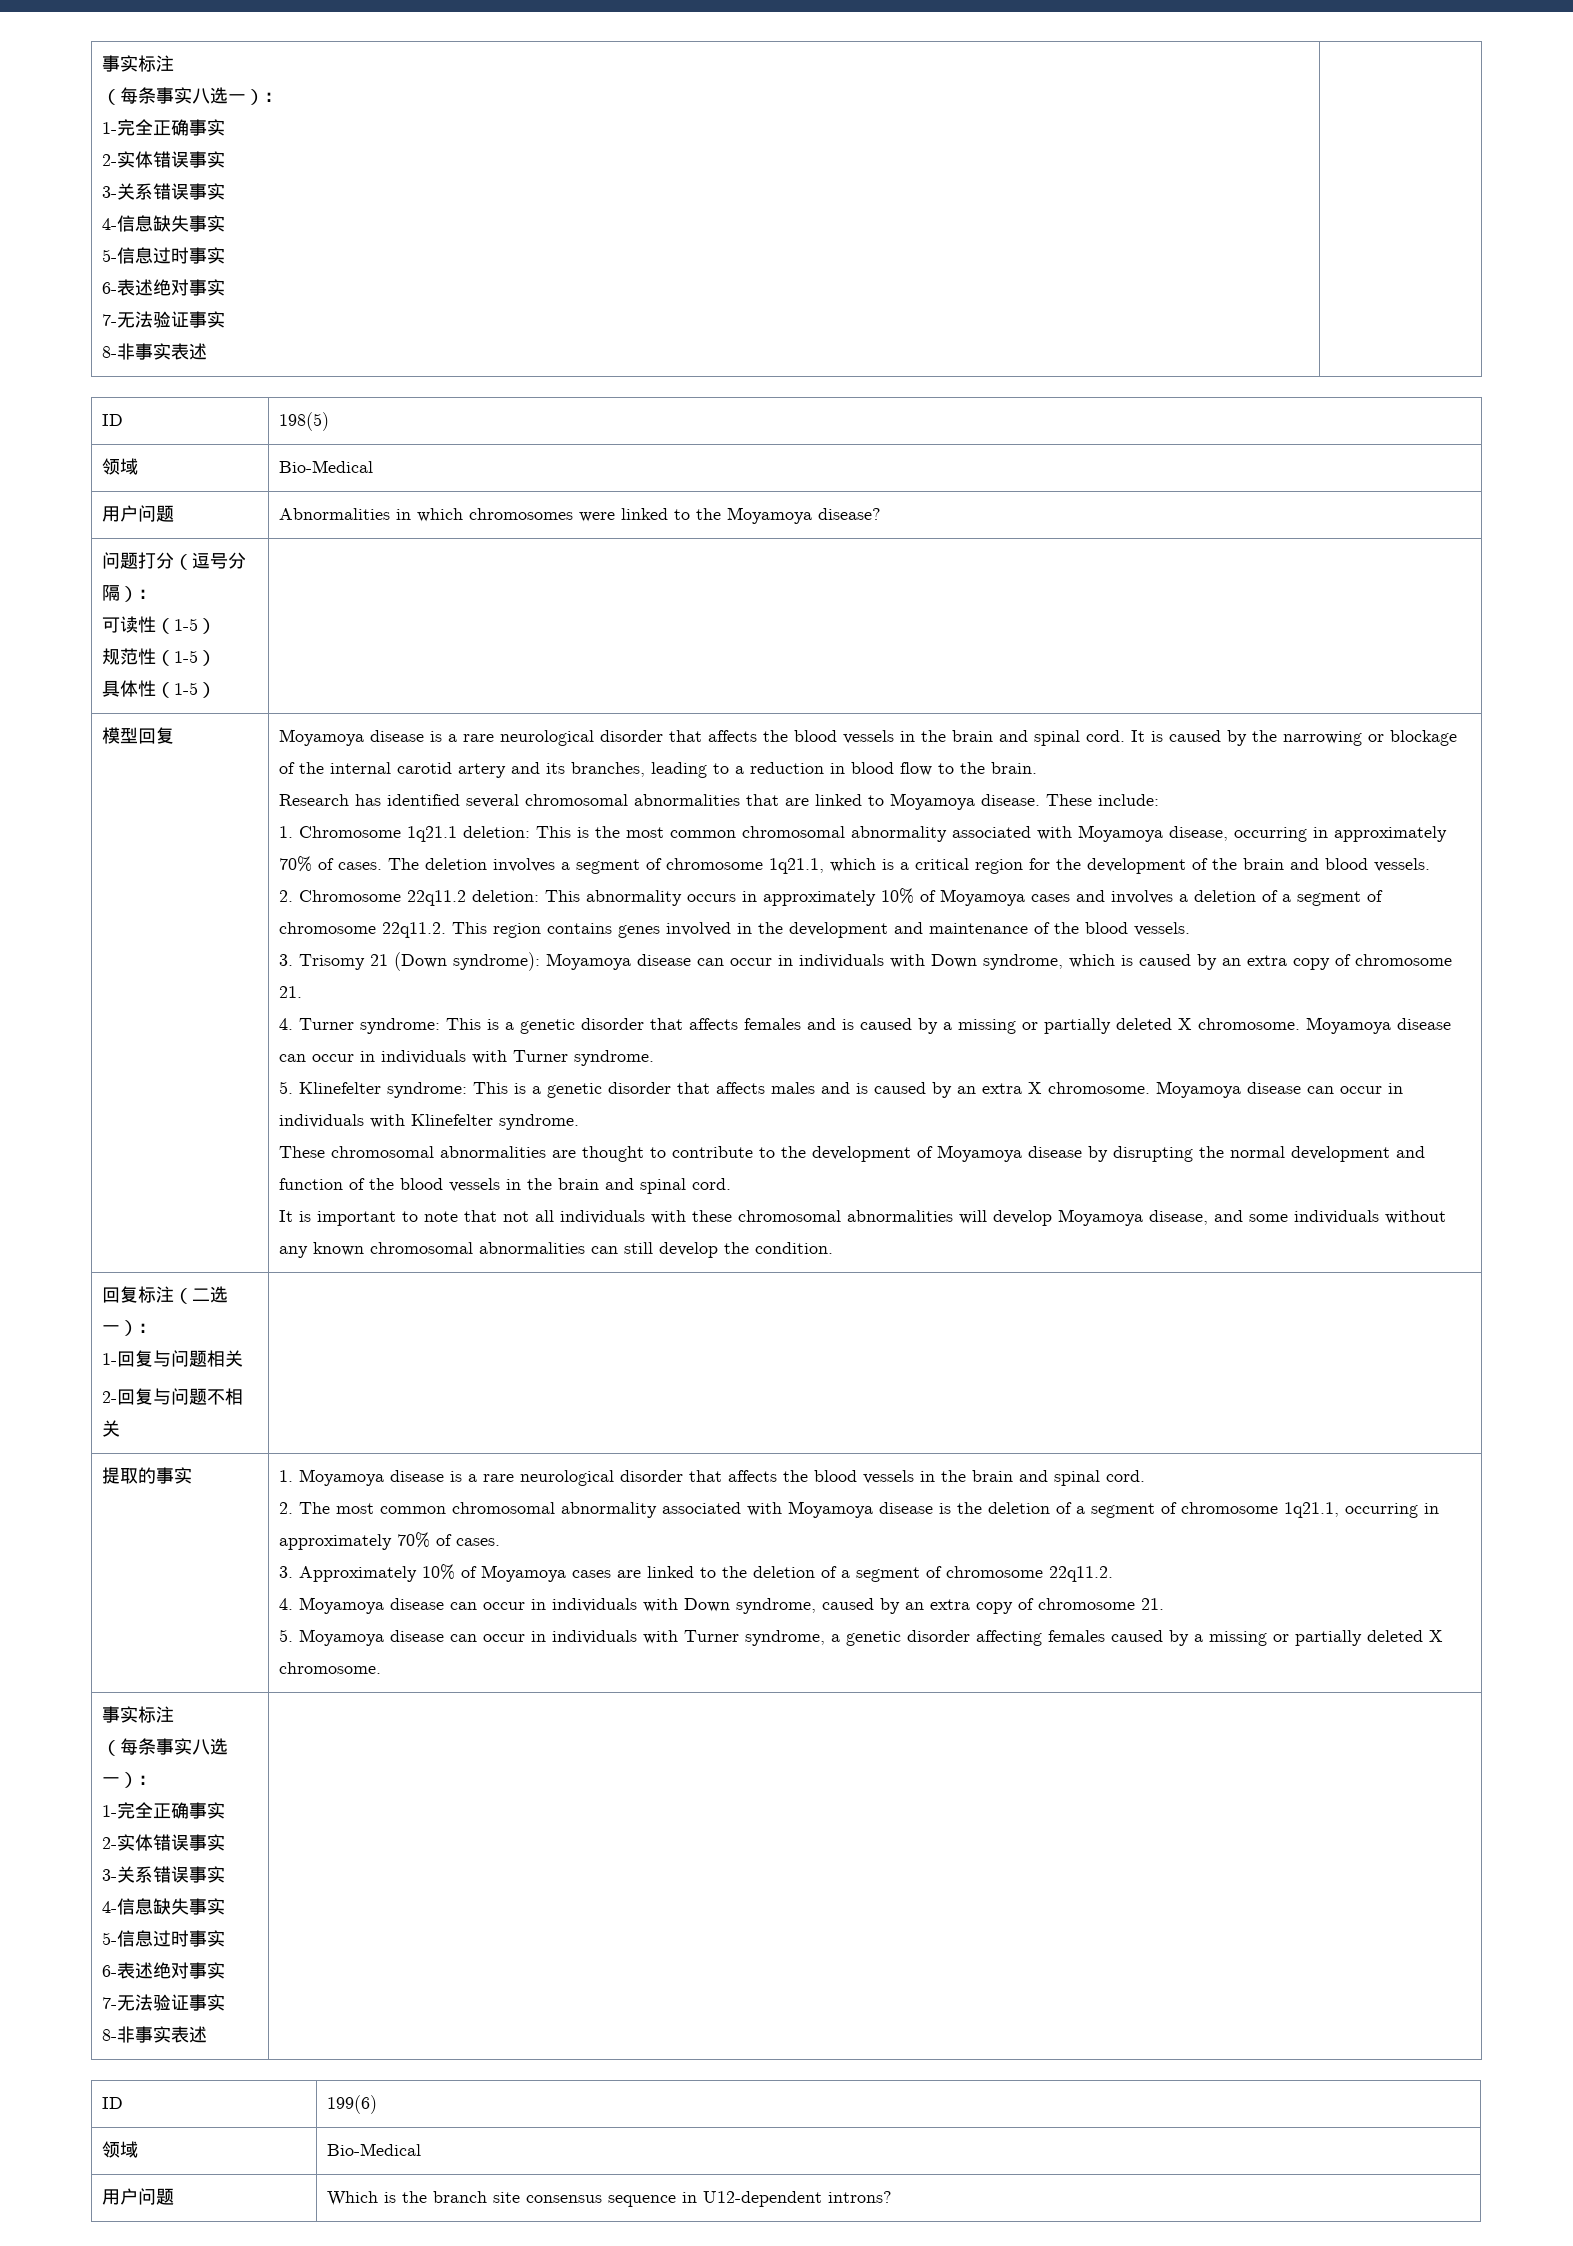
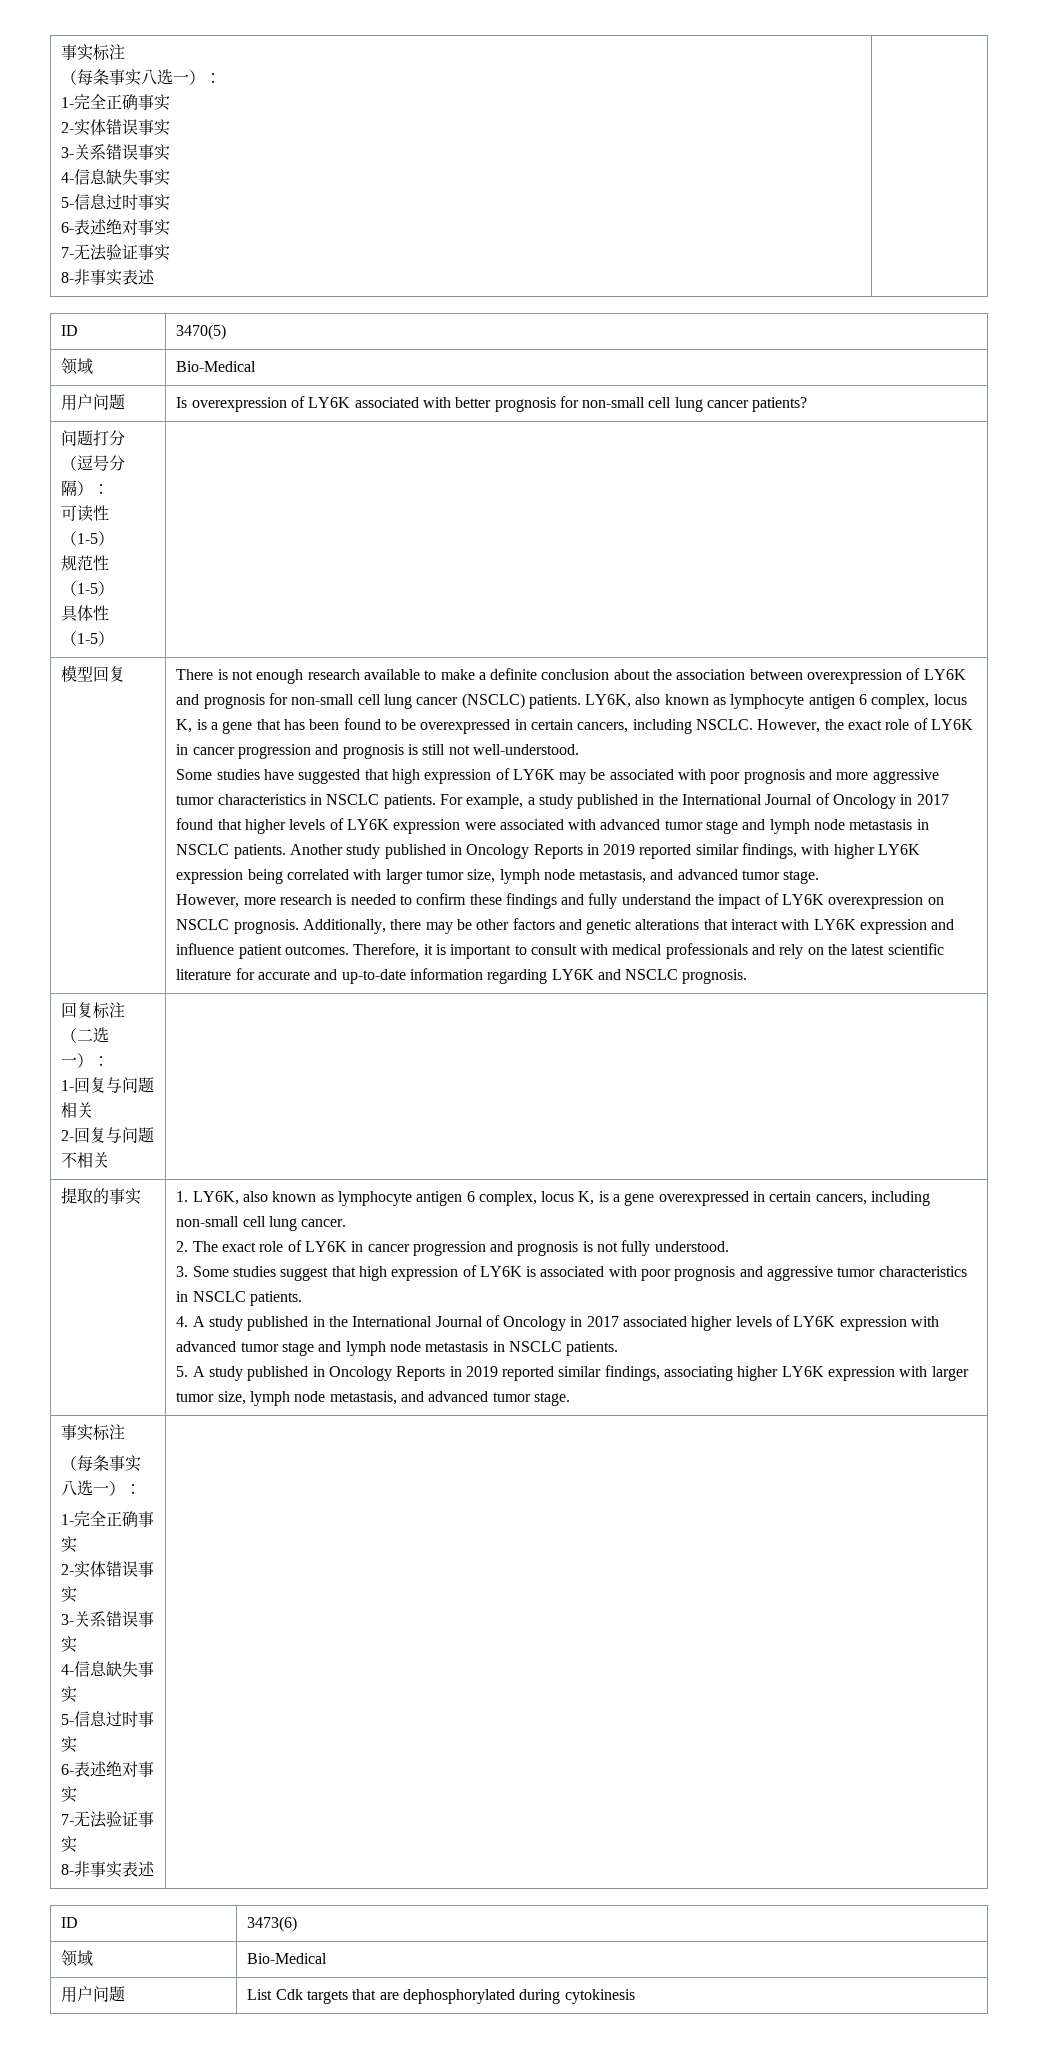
- ID | 198(5)
+ ID | 3470(5)
  领域 | Bio-Medical
- 用户问题 | Abnormalities in which chromosomes were linked to the Moyamoya disease?
+ 用户问题 | Is overexpression of LY6K associated with better prognosis for non-small cell lung cancer patients?
- Moyamoya disease is a rare neurological disorder that affects the blood vessels in the brain and spinal cord. It is caused by the narrowing or blockage of the internal carotid artery and its branches, leading to a reduction in blood flow to the brain.
- Research has identified several chromosomal abnormalities that are linked to Moyamoya disease. These include:
- 1. Chromosome 1q21.1 deletion: This is the most common chromosomal abnormality associated with Moyamoya disease, occurring in approximately 70% of cases. The deletion involves a segment of chromosome 1q21.1, which is a critical region for the development of the brain and blood vessels.
- 2. Chromosome 22q11.2 deletion: This abnormality occurs in approximately 10% of Moyamoya cases and involves a deletion of a segment of chromosome 22q11.2. This region contains genes involved in the development and maintenance of the blood vessels.
- 3. Trisomy 21 (Down syndrome): Moyamoya disease can occur in individuals with Down syndrome, which is caused by an extra copy of chromosome 21.
- 4. Turner syndrome: This is a genetic disorder that affects females and is caused by a missing or partially deleted X chromosome. Moyamoya disease can occur in individuals with Turner syndrome.
- 5. Klinefelter syndrome: This is a genetic disorder that affects males and is caused by an extra X chromosome. Moyamoya disease can occur in individuals with Klinefelter syndrome.
- These chromosomal abnormalities are thought to contribute to the development of Moyamoya disease by disrupting the normal development and function of the blood vessels in the brain and spinal cord.
- It is important to note that not all individuals with these chromosomal abnormalities will develop Moyamoya disease, and some individuals without any known chromosomal abnormalities can still develop the condition.
+ There is not enough research available to make a definite conclusion about the association between overexpression of LY6K and prognosis for non-small cell lung cancer (NSCLC) patients. LY6K, also known as lymphocyte antigen 6 complex, locus K, is a gene that has been found to be overexpressed in certain cancers, including NSCLC. However, the exact role of LY6K in cancer progression and prognosis is still not well-understood.
+ Some studies have suggested that high expression of LY6K may be associated with poor prognosis and more aggressive tumor characteristics in NSCLC patients. For example, a study published in the International Journal of Oncology in 2017 found that higher levels of LY6K expression were associated with advanced tumor stage and lymph node metastasis in NSCLC patients. Another study published in Oncology Reports in 2019 reported similar findings, with higher LY6K expression being correlated with larger tumor size, lymph node metastasis, and advanced tumor stage.
+ However, more research is needed to confirm these findings and fully understand the impact of LY6K overexpression on NSCLC prognosis. Additionally, there may be other factors and genetic alterations that interact with LY6K expression and influence patient outcomes. Therefore, it is important to consult with medical professionals and rely on the latest scientific literature for accurate and up-to-date information regarding LY6K and NSCLC prognosis.
- 1. Moyamoya disease is a rare neurological disorder that affects the blood vessels in the brain and spinal cord.
- 2. The most common chromosomal abnormality associated with Moyamoya disease is the deletion of a segment of chromosome 1q21.1, occurring in approximately 70% of cases.
- 3. Approximately 10% of Moyamoya cases are linked to the deletion of a segment of chromosome 22q11.2.
- 4. Moyamoya disease can occur in individuals with Down syndrome, caused by an extra copy of chromosome 21.
- 5. Moyamoya disease can occur in individuals with Turner syndrome, a genetic disorder affecting females caused by a missing or partially deleted X chromosome.
+ 1. LY6K, also known as lymphocyte antigen 6 complex, locus K, is a gene overexpressed in certain cancers, including non-small cell lung cancer.
+ 2. The exact role of LY6K in cancer progression and prognosis is not fully understood.
+ 3. Some studies suggest that high expression of LY6K is associated with poor prognosis and aggressive tumor characteristics in NSCLC patients.
+ 4. A study published in the International Journal of Oncology in 2017 associated higher levels of LY6K expression with advanced tumor stage and lymph node metastasis in NSCLC patients.
+ 5. A study published in Oncology Reports in 2019 reported similar findings, associating higher LY6K expression with larger tumor size, lymph node metastasis, and advanced tumor stage.
- ID | 199(6)
+ ID | 3473(6)
  领域 | Bio-Medical
- 用户问题 | Which is the branch site consensus sequence in U12-dependent introns?
+ 用户问题 | List Cdk targets that are dephosphorylated during cytokinesis

